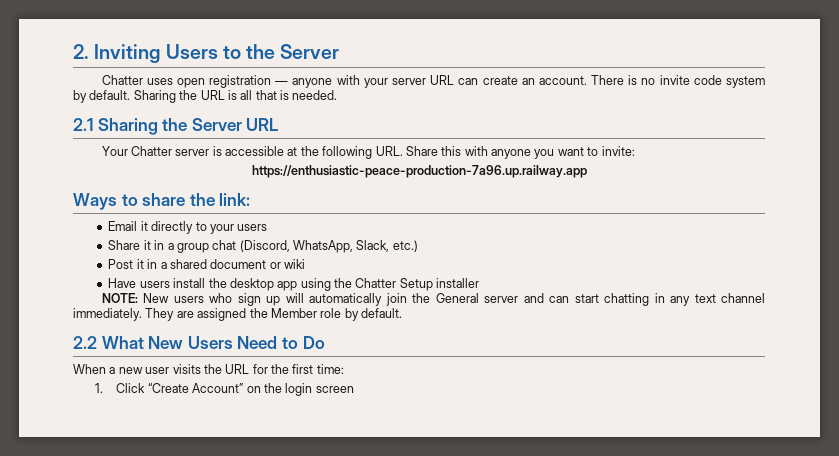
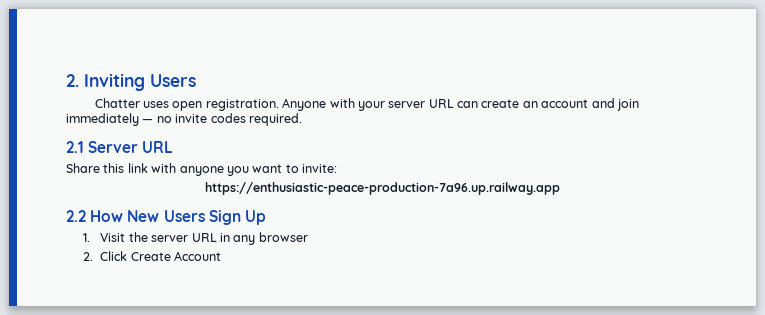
- 2. Inviting Users to the Server
+ 2. Inviting Users
- Chatter uses open registration — anyone with your server URL can create an account. There is no invite code system by default. Sharing the URL is all that is needed.
+ Chatter uses open registration. Anyone with your server URL can create an account and join immediately — no invite codes required.
- 2.1 Sharing the Server URL
+ 2.1 Server URL
- Your Chatter server is accessible at the following URL. Share this with anyone you want to invite:
+ Share this link with anyone you want to invite:
- Ways to share the link:
- Email it directly to your users
- Share it in a group chat (Discord, WhatsApp, Slack, etc.)
- Post it in a shared document or wiki
- Have users install the desktop app using the Chatter Setup installer
- NOTE: New users who sign up will automatically join the General server and can start chatting in any text channel immediately. They are assigned the Member role by default.
- 2.2 What New Users Need to Do
- When a new user visits the URL for the first time:
- 1. Click “Create Account” on the login screen
+ 2.2 How New Users Sign Up
+ 1. Visit the server URL in any browser
+ 2. Click Create Account

